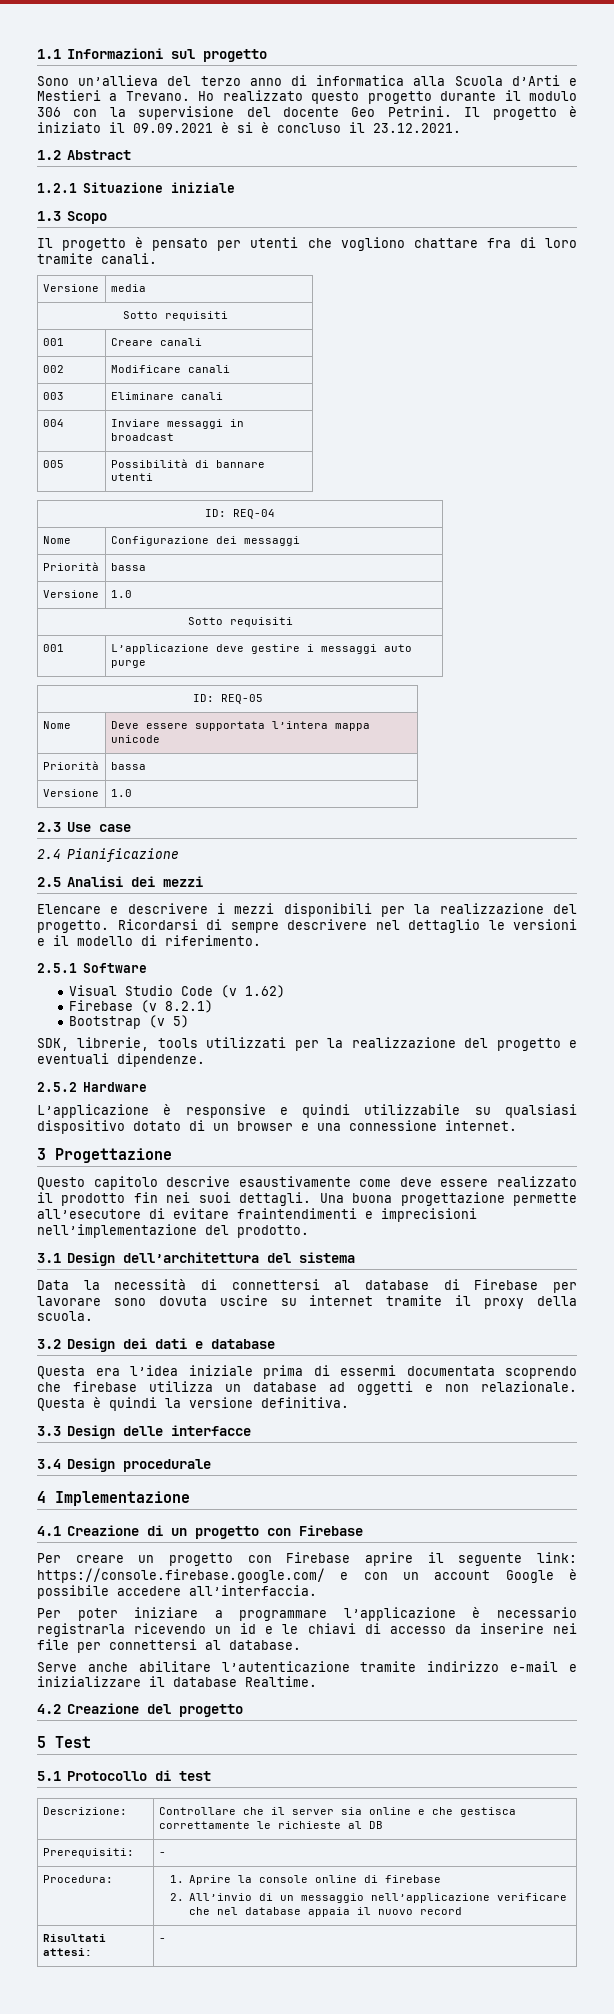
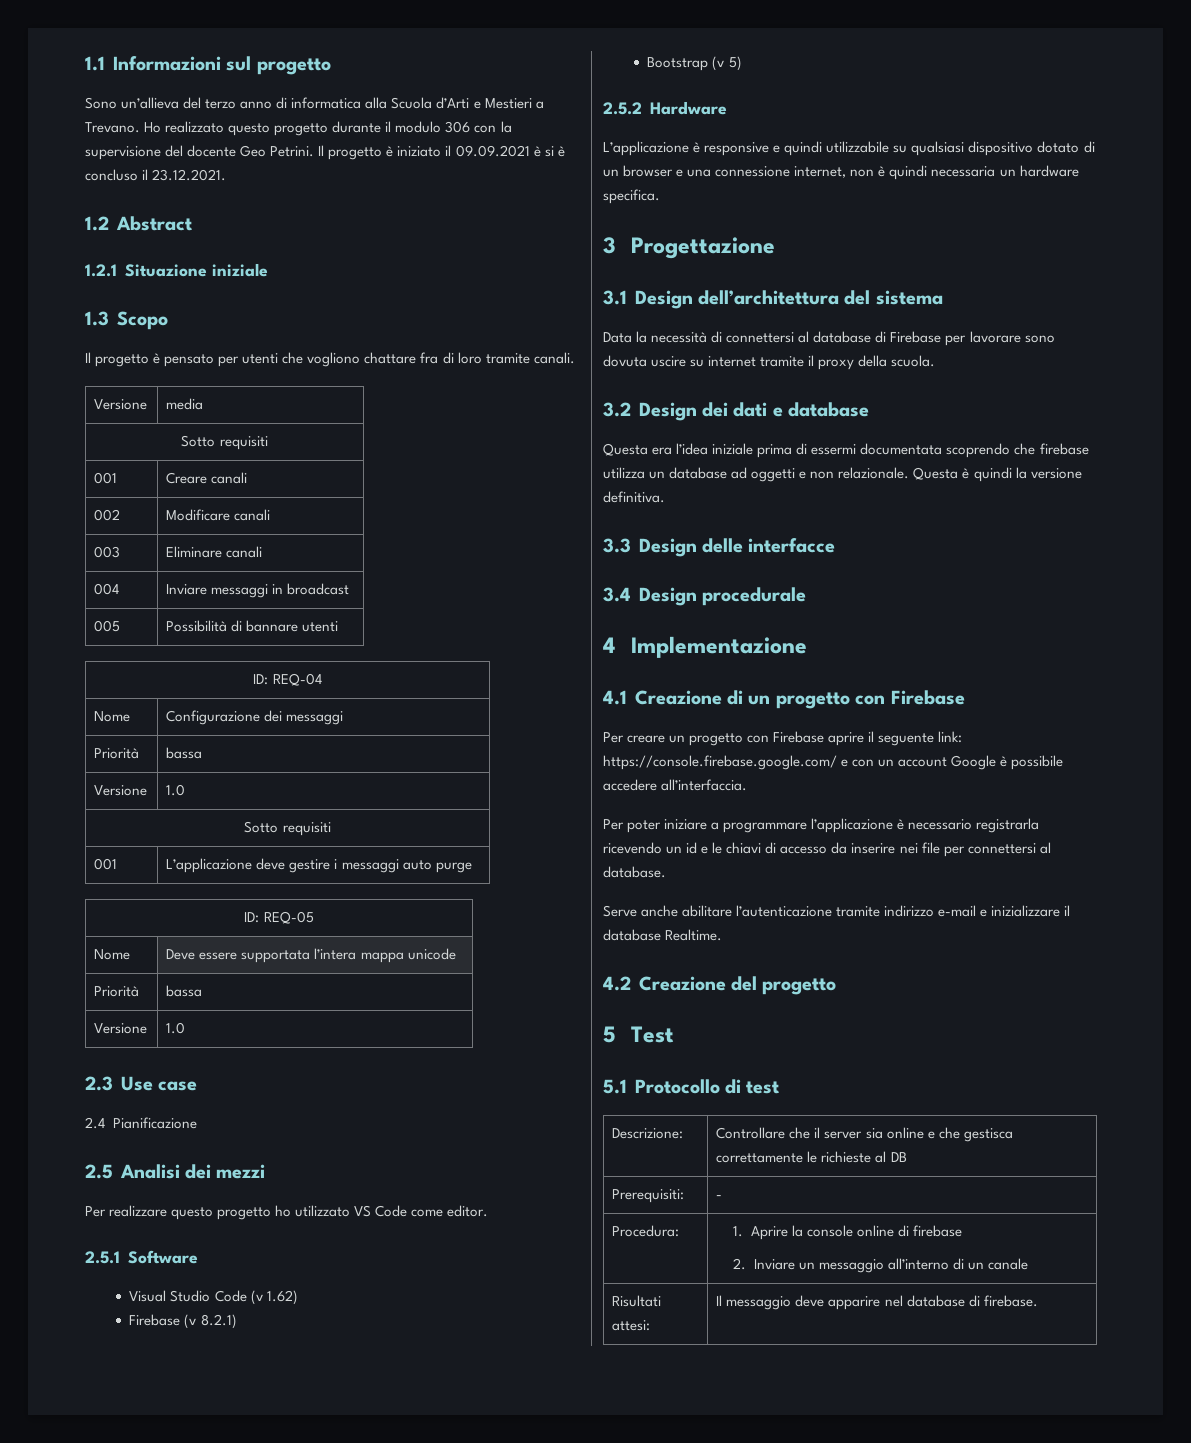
- Elencare e descrivere i mezzi disponibili per la realizzazione del progetto. Ricordarsi di sempre descrivere nel dettaglio le versioni e il modello di riferimento.
+ Per realizzare questo progetto ho utilizzato VS Code come editor.
- SDK, librerie, tools utilizzati per la realizzazione del progetto e eventuali dipendenze.
- L’applicazione è responsive e quindi utilizzabile su qualsiasi dispositivo dotato di un browser e una connessione internet.
+ L’applicazione è responsive e quindi utilizzabile su qualsiasi dispositivo dotato di un browser e una connessione internet, non è quindi necessaria un hardware specifica.
  3 Progettazione
- Questo capitolo descrive esaustivamente come deve essere realizzato il prodotto fin nei suoi dettagli. Una buona progettazione permette all’esecutore di evitare fraintendimenti e imprecisioni nell’implementazione del prodotto.
  Procedura: | 1. Aprire la console online di firebase
- 2. All’invio di un messaggio nell’applicazione verificare che nel database appaia il nuovo record
- Risultati attesi: | -
+ 2. Inviare un messaggio all’interno di un canale
+ Risultati attesi: | Il messaggio deve apparire nel database di firebase.

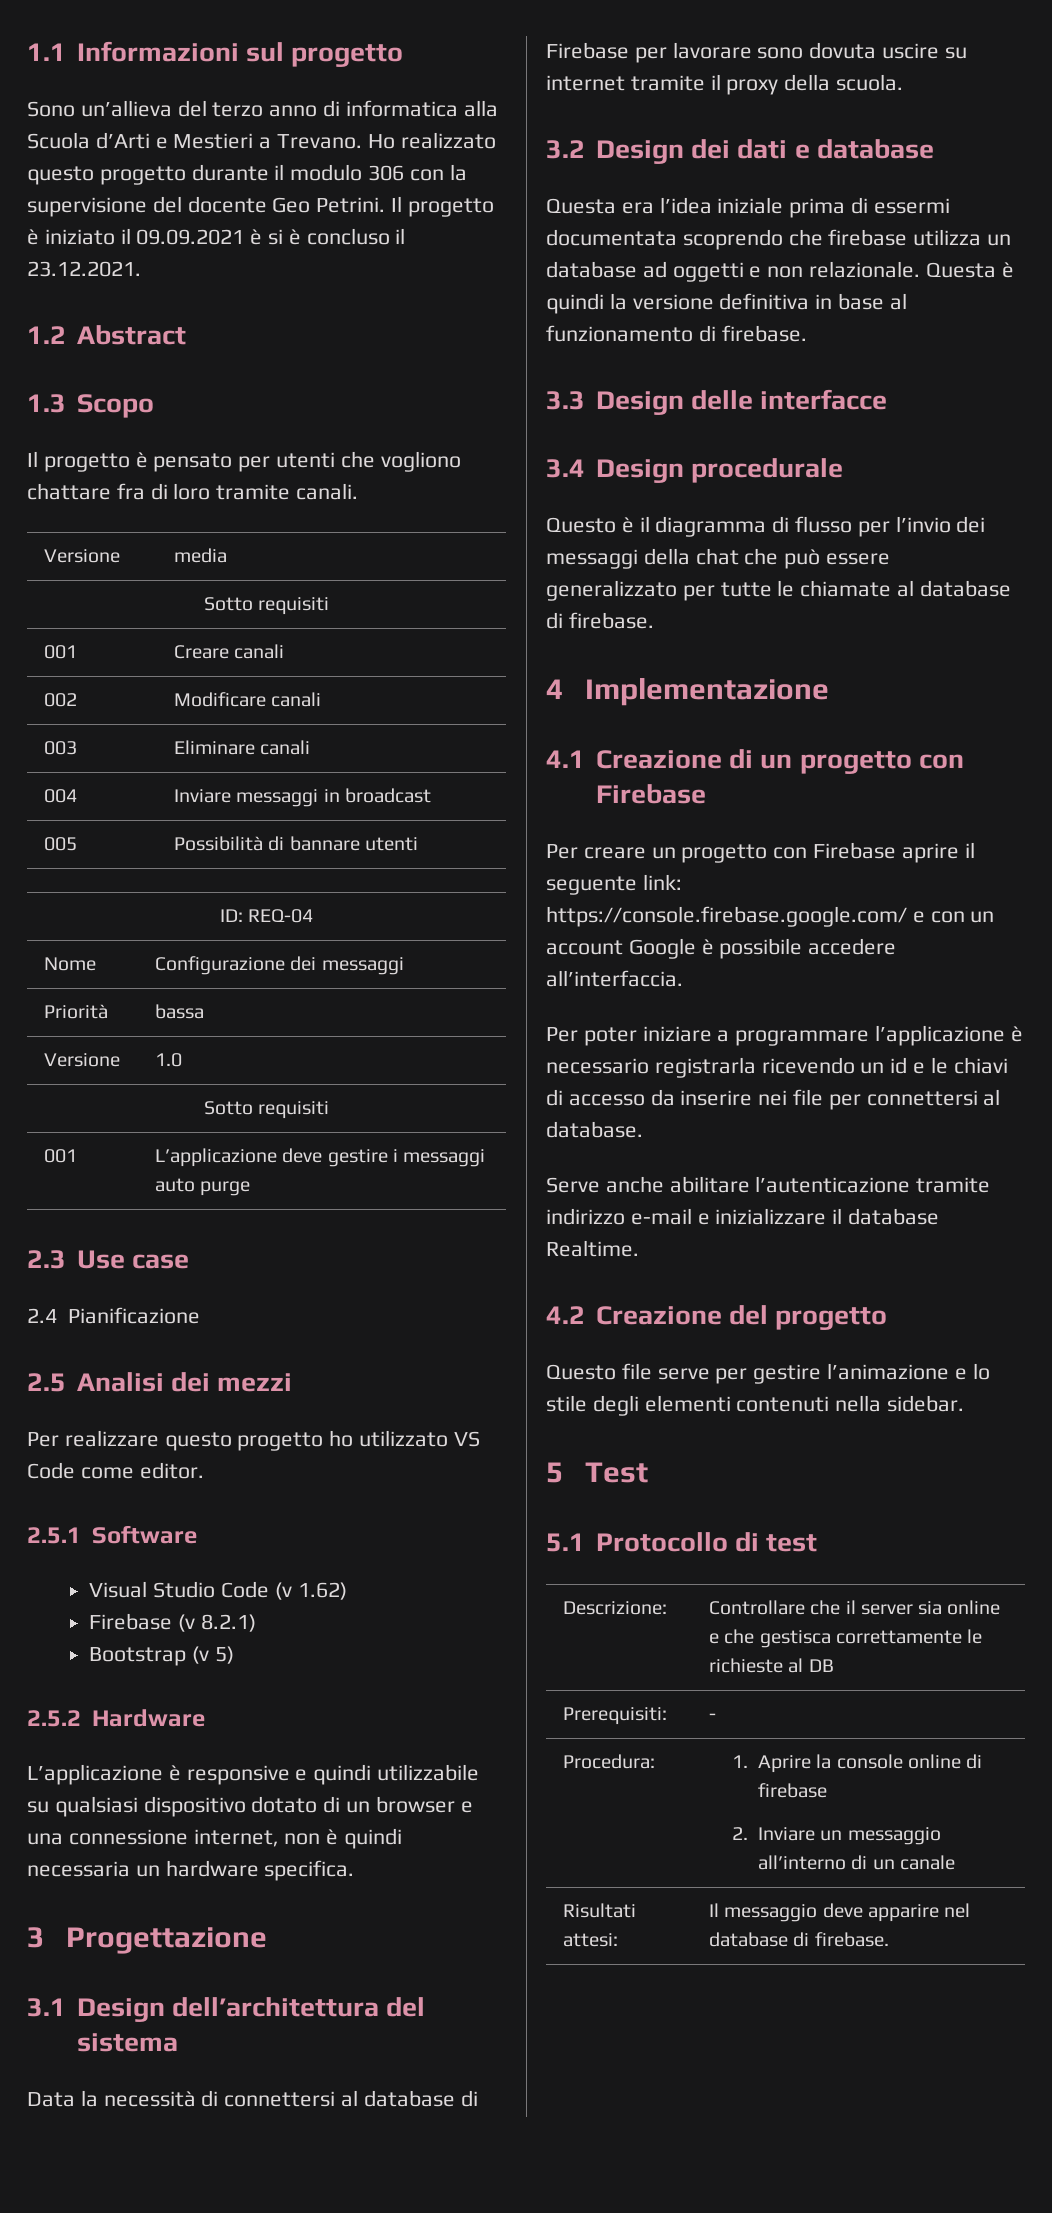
- 1.2.1 Situazione iniziale
- ID: REQ-05
- Nome | Deve essere supportata l’intera mappa unicode
- Priorità | bassa
- Versione | 1.0
- Questa è quindi la versione definitiva.
+ Questa è quindi la versione definitiva in base al funzionamento di firebase.
+ Questo è il diagramma di flusso per l’invio dei messaggi della chat che può essere generalizzato per tutte le chiamate al database di firebase.
+ Questo file serve per gestire l’animazione e lo stile degli elementi contenuti nella sidebar.

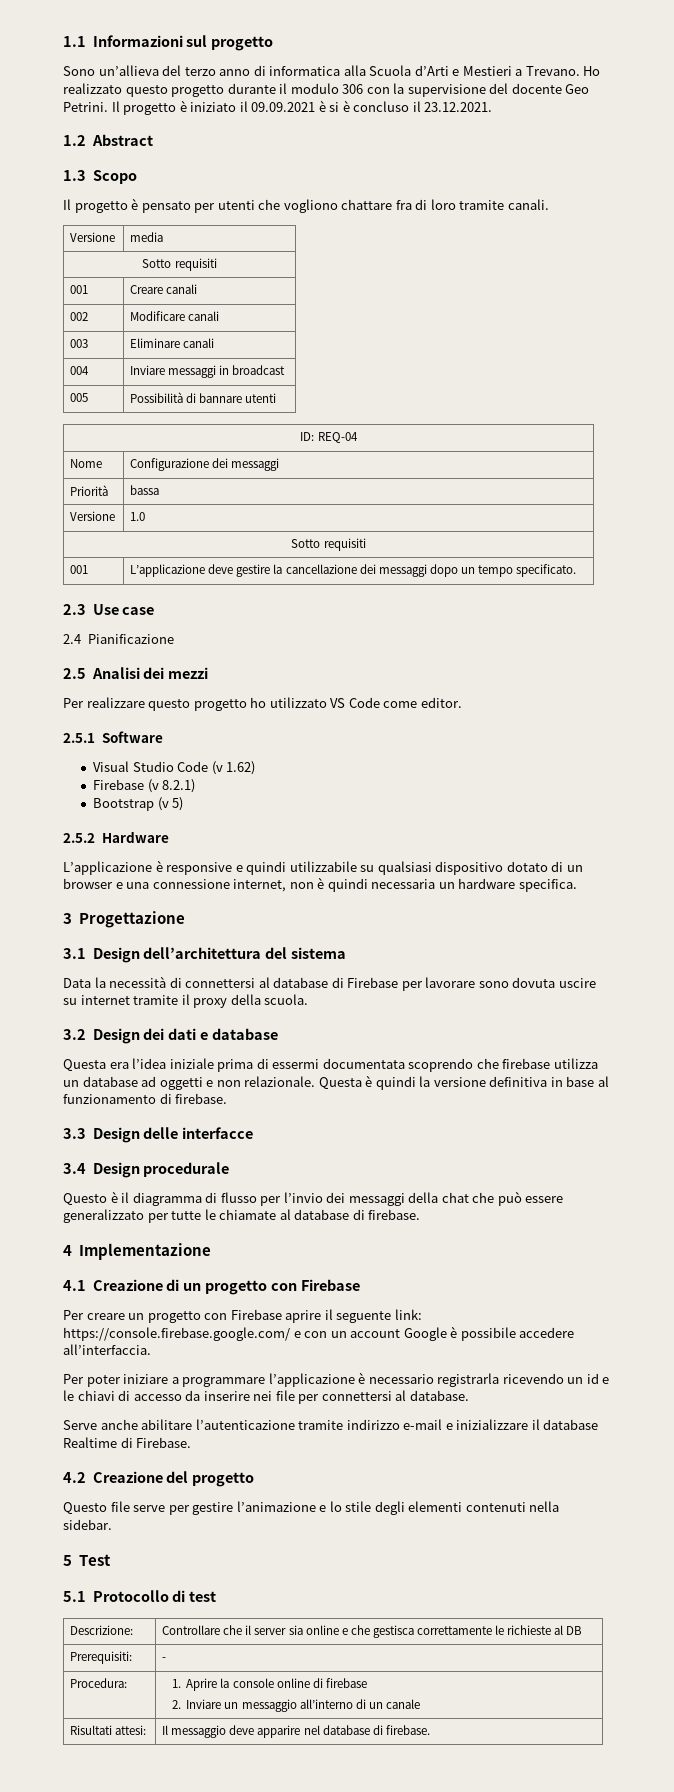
- 001 | L’applicazione deve gestire i messaggi auto purge
+ 001 | L’applicazione deve gestire la cancellazione dei messaggi dopo un tempo specificato.
- Serve anche abilitare l’autenticazione tramite indirizzo e-mail e inizializzare il database Realtime.
+ Serve anche abilitare l’autenticazione tramite indirizzo e-mail e inizializzare il database Realtime di Firebase.

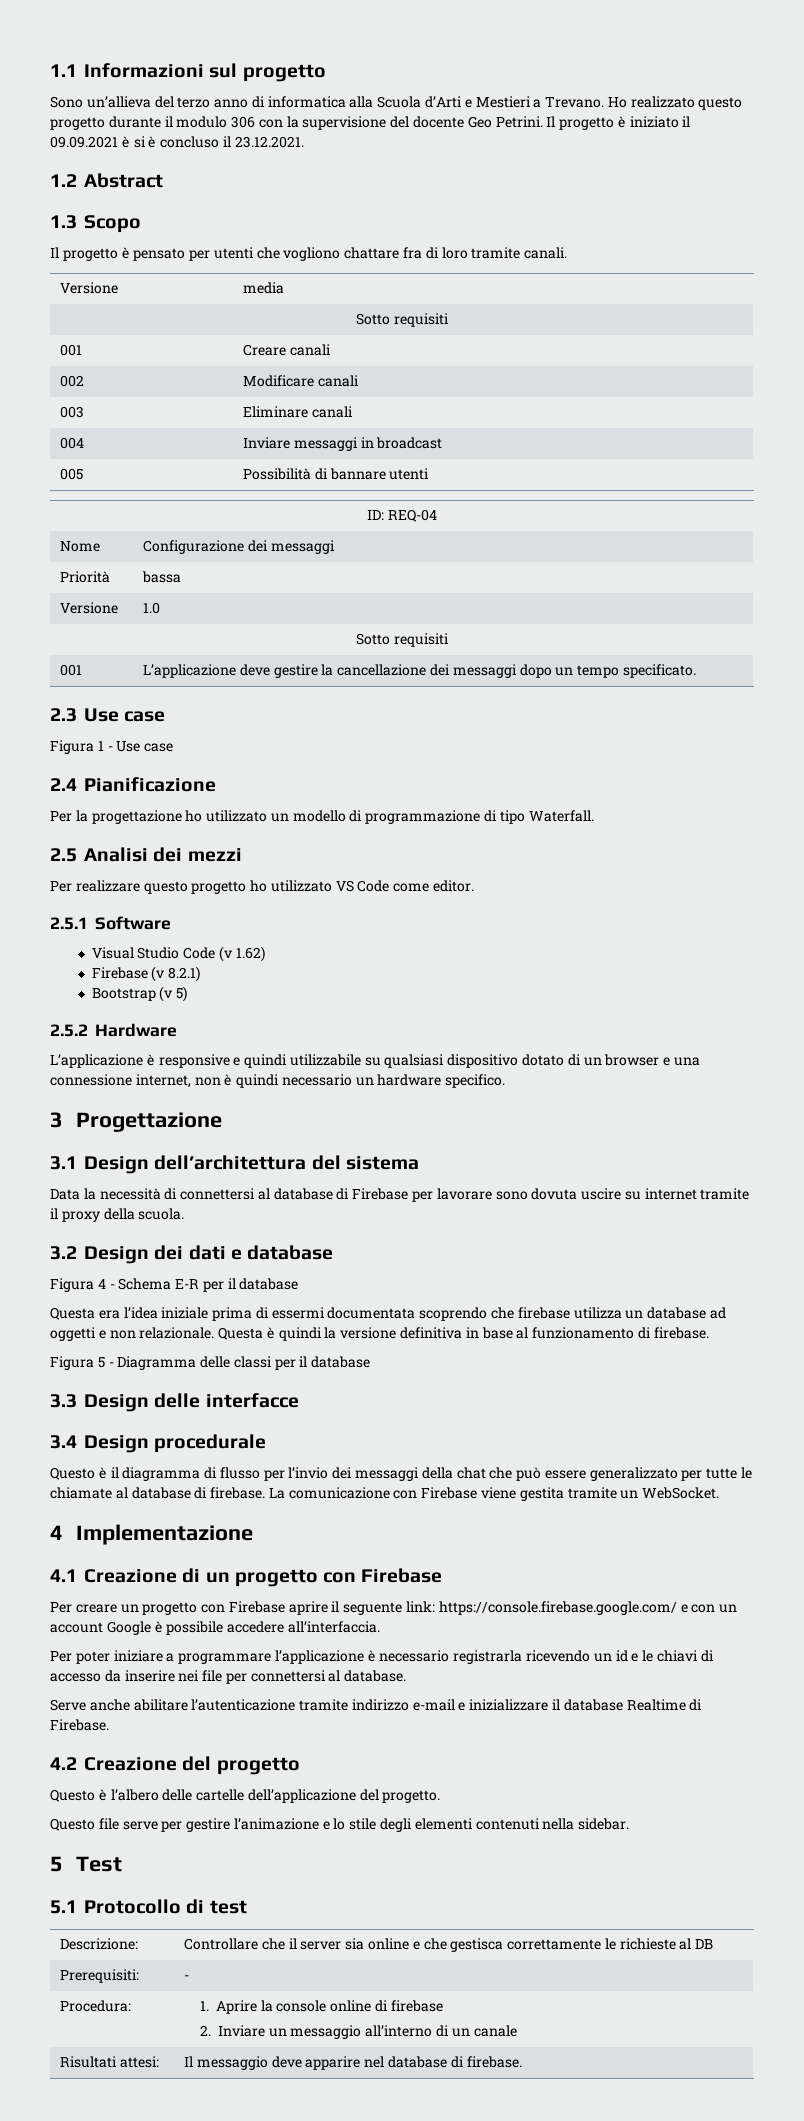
+ Figura 1 - Use case
  2.4 Pianificazione
+ Per la progettazione ho utilizzato un modello di programmazione di tipo Waterfall.
- L’applicazione è responsive e quindi utilizzabile su qualsiasi dispositivo dotato di un browser e una connessione internet, non è quindi necessaria un hardware specifica.
+ L’applicazione è responsive e quindi utilizzabile su qualsiasi dispositivo dotato di un browser e una connessione internet, non è quindi necessario un hardware specifico.
+ Figura 4 - Schema E-R per il database
+ Figura 5 - Diagramma delle classi per il database
+ La comunicazione con Firebase viene gestita tramite un WebSocket.
+ Questo è l’albero delle cartelle dell’applicazione del progetto.

